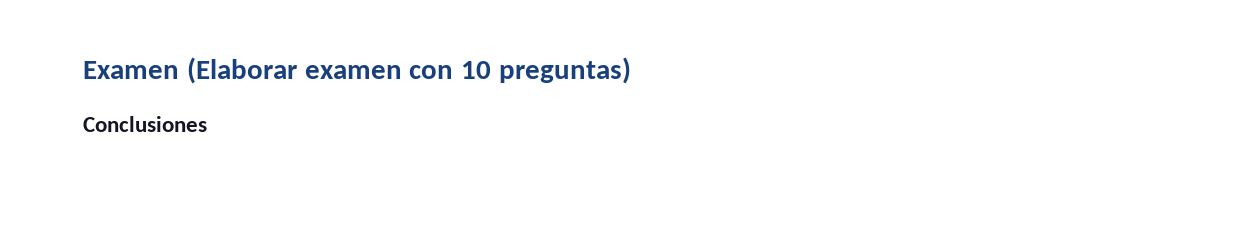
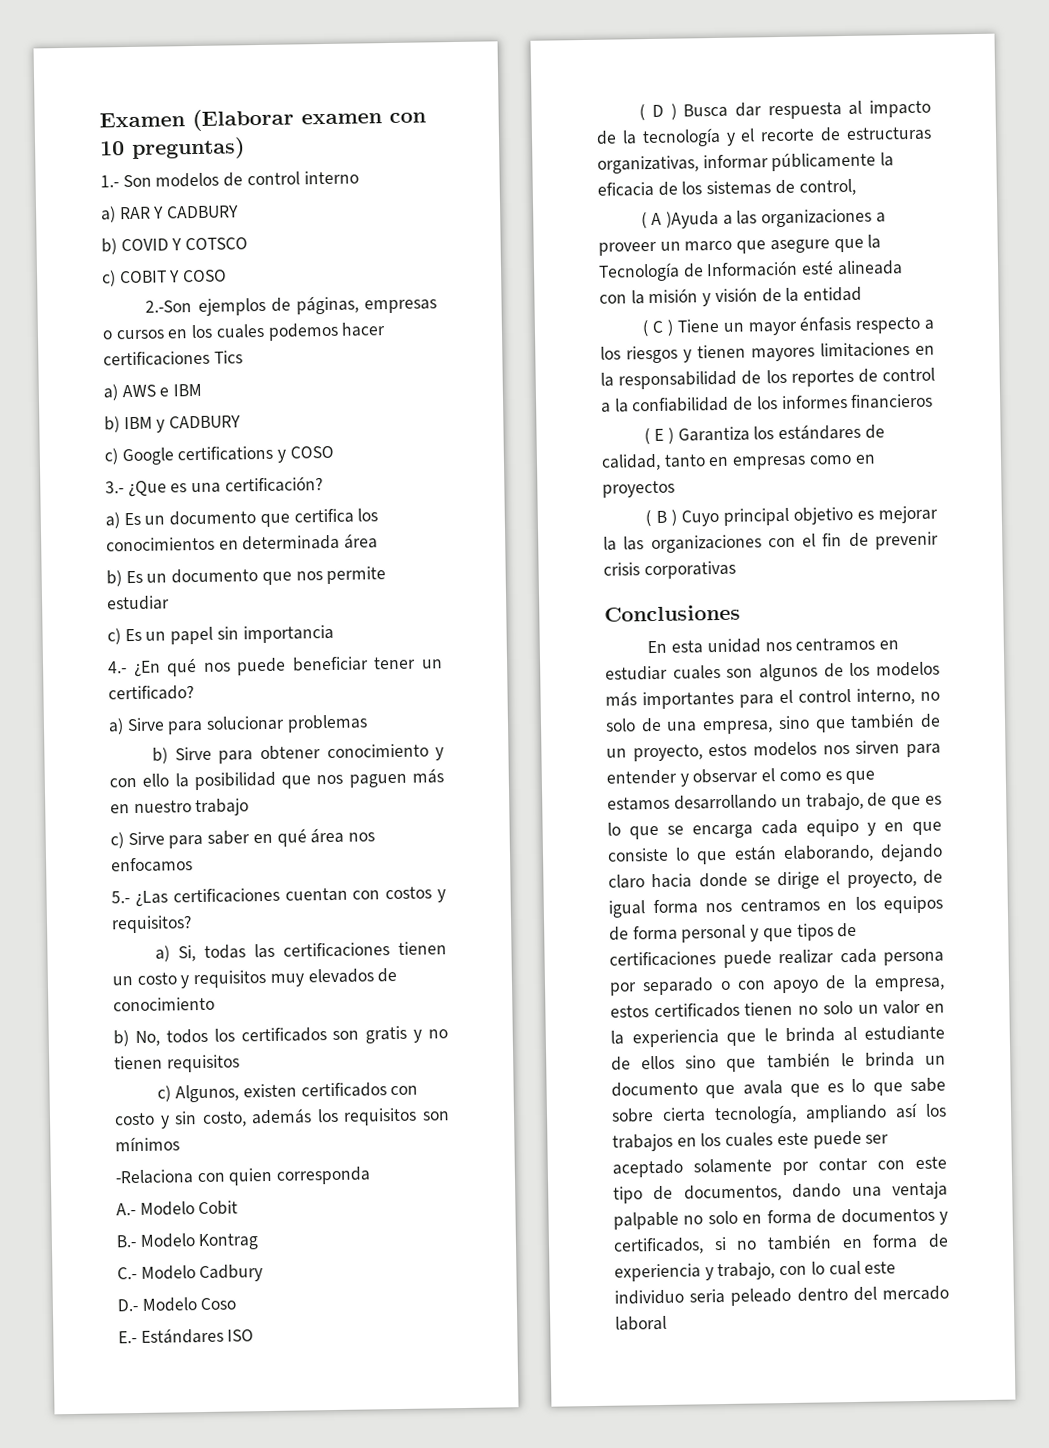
+ 1.- Son modelos de control interno
+ a) RAR Y CADBURY
+ b) COVID Y COTSCO
+ c) COBIT Y COSO
+ 2.-Son ejemplos de páginas, empresas o cursos en los cuales podemos hacer certificaciones Tics
+ a) AWS e IBM
+ b) IBM y CADBURY
+ c) Google certifications y COSO
+ 3.- ¿Que es una certificación?
+ a) Es un documento que certifica los conocimientos en determinada área
+ b) Es un documento que nos permite estudiar
+ c) Es un papel sin importancia
+ 4.- ¿En qué nos puede beneficiar tener un certificado?
+ a) Sirve para solucionar problemas
+ b) Sirve para obtener conocimiento y con ello la posibilidad que nos paguen más en nuestro trabajo
+ c) Sirve para saber en qué área nos enfocamos
+ 5.- ¿Las certificaciones cuentan con costos y requisitos?
+ a) Si, todas las certificaciones tienen un costo y requisitos muy elevados de conocimiento
+ b) No, todos los certificados son gratis y no tienen requisitos
+ c) Algunos, existen certificados con costo y sin costo, además los requisitos son mínimos
+ -Relaciona con quien corresponda
+ A.- Modelo Cobit
+ B.- Modelo Kontrag
+ C.- Modelo Cadbury
+ D.- Modelo Coso
+ E.- Estándares ISO
+ ( D ) Busca dar respuesta al impacto de la tecnología y el recorte de estructuras organizativas, informar públicamente la eficacia de los sistemas de control,
+ ( A )Ayuda a las organizaciones a proveer un marco que asegure que la Tecnología de Información esté alineada con la misión y visión de la entidad
+ ( C ) Tiene un mayor énfasis respecto a los riesgos y tienen mayores limitaciones en la responsabilidad de los reportes de control a la confiabilidad de los informes financieros
+ ( E ) Garantiza los estándares de calidad, tanto en empresas como en proyectos
+ ( B ) Cuyo principal objetivo es mejorar la las organizaciones con el fin de prevenir crisis corporativas
  Conclusiones
+ En esta unidad nos centramos en estudiar cuales son algunos de los modelos más importantes para el control interno, no solo de una empresa, sino que también de un proyecto, estos modelos nos sirven para entender y observar el como es que estamos desarrollando un trabajo, de que es lo que se encarga cada equipo y en que consiste lo que están elaborando, dejando claro hacia donde se dirige el proyecto, de igual forma nos centramos en los equipos de forma personal y que tipos de certificaciones puede realizar cada persona por separado o con apoyo de la empresa, estos certificados tienen no solo un valor en la experiencia que le brinda al estudiante de ellos sino que también le brinda un documento que avala que es lo que sabe sobre cierta tecnología, ampliando así los trabajos en los cuales este puede ser aceptado solamente por contar con este tipo de documentos, dando una ventaja palpable no solo en forma de documentos y certificados, si no también en forma de experiencia y trabajo, con lo cual este individuo seria peleado dentro del mercado laboral

